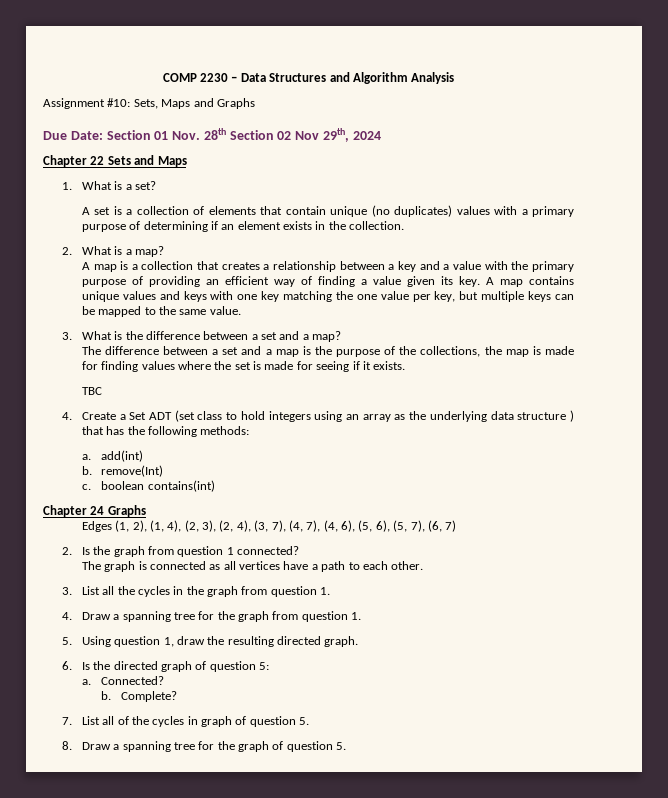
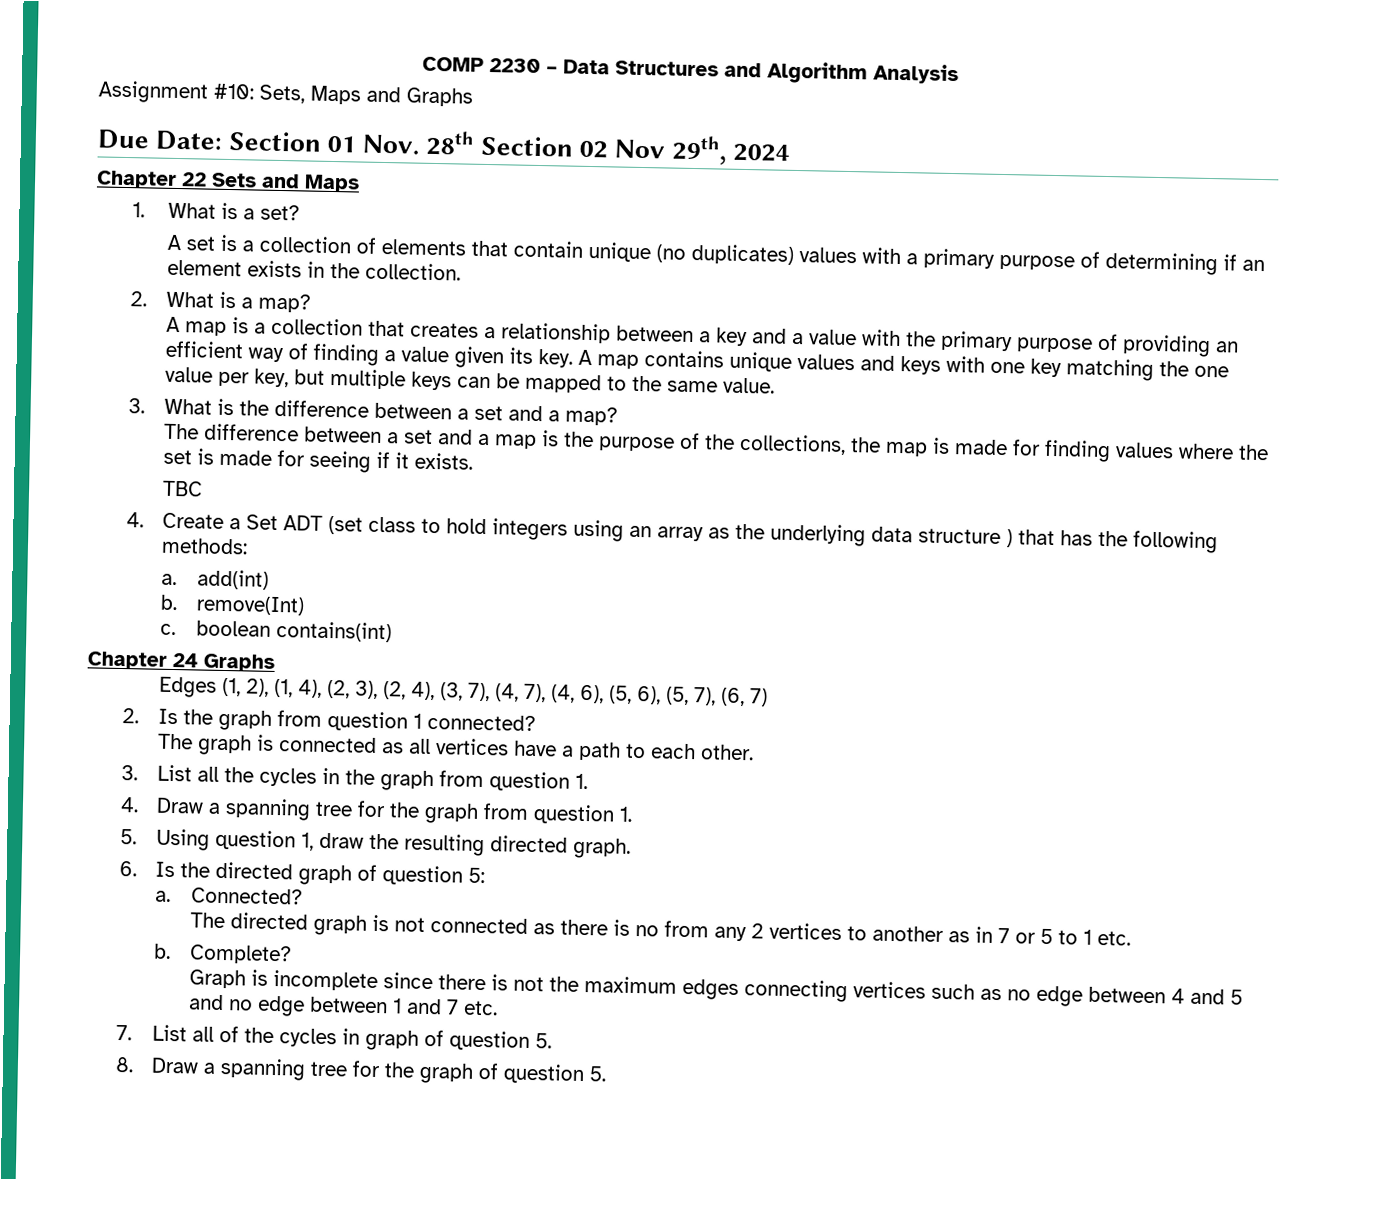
+ The directed graph is not connected as there is no from any 2 vertices to another as in 7 or 5 to 1 etc.
  b. Complete?
+ Graph is incomplete since there is not the maximum edges connecting vertices such as no edge between 4 and 5 and no edge between 1 and 7 etc.

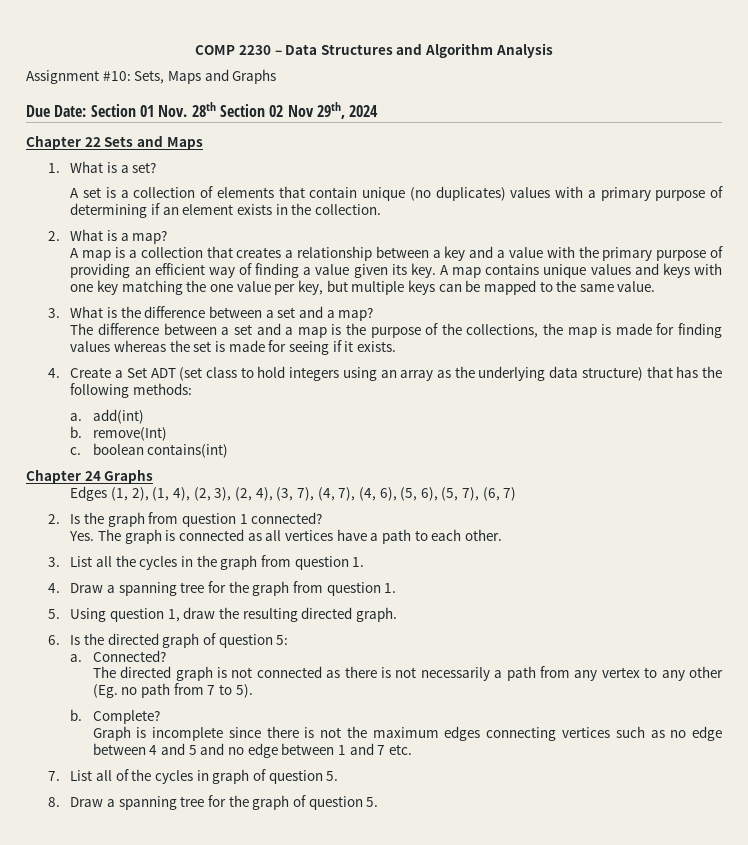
- The difference between a set and a map is the purpose of the collections, the map is made for finding values where the set is made for seeing if it exists.
+ The difference between a set and a map is the purpose of the collections, the map is made for finding values whereas the set is made for seeing if it exists.
- TBC
- 4. Create a Set ADT (set class to hold integers using an array as the underlying data structure ) that has the following methods:
+ 4. Create a Set ADT (set class to hold integers using an array as the underlying data structure) that has the following methods:
- The graph is connected as all vertices have a path to each other.
+ Yes. The graph is connected as all vertices have a path to each other.
- The directed graph is not connected as there is no from any 2 vertices to another as in 7 or 5 to 1 etc.
+ The directed graph is not connected as there is not necessarily a path from any vertex to any other (Eg. no path from 7 to 5).

